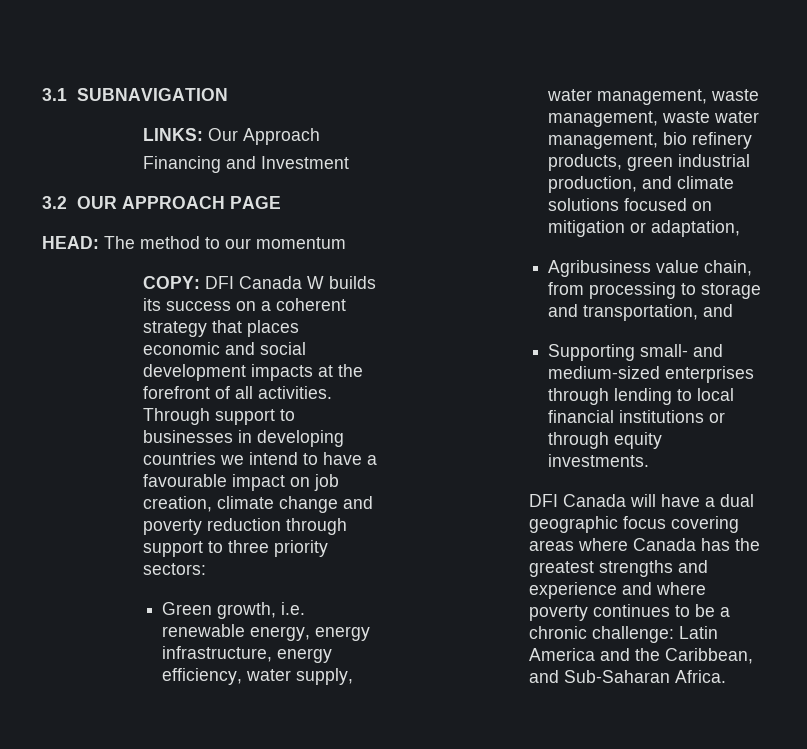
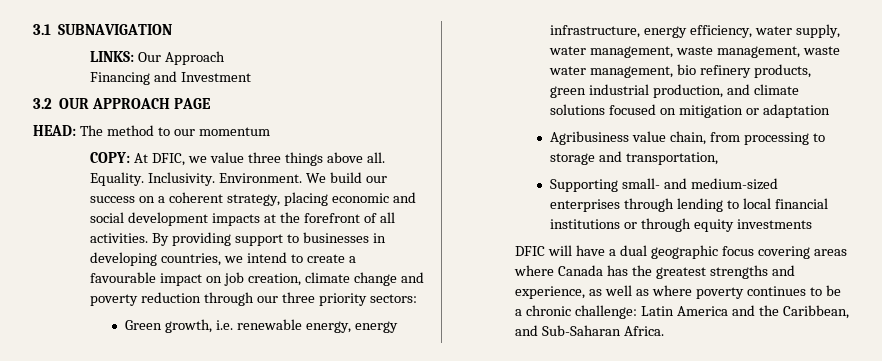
- COPY: DFI Canada W builds its success on a coherent strategy that places economic and social development impacts at the forefront of all activities.
+ COPY: At DFIC, we value three things above all. Equality. Inclusivity. Environment. We build our success on a coherent strategy, placing economic and social development impacts at the forefront of all activities.
- Through support to businesses in developing countries we intend to have a favourable impact on job creation, climate change and poverty reduction through support to three priority sectors:
+ By providing support to businesses in developing countries, we intend to create a favourable impact on job creation, climate change and poverty reduction through our three priority sectors:
- Green growth, i.e. renewable energy, energy infrastructure, energy efficiency, water supply, water management, waste management, waste water management, bio refinery products, green industrial production, and climate solutions focused on mitigation or adaptation,
+ Green growth, i.e. renewable energy, energy infrastructure, energy efficiency, water supply, water management, waste management, waste water management, bio refinery products, green industrial production, and climate solutions focused on mitigation or adaptation
- Agribusiness value chain, from processing to storage and transportation, and
+ Agribusiness value chain, from processing to storage and transportation,
- Supporting small- and medium-sized enterprises through lending to local financial institutions or through equity investments.
- DFI Canada will have a dual geographic focus covering areas where Canada has the greatest strengths and experience and where poverty continues to be a chronic challenge: Latin America and the Caribbean, and Sub-Saharan Africa.
+ Supporting small- and medium-sized enterprises through lending to local financial institutions or through equity investments
+ DFIC will have a dual geographic focus covering areas where Canada has the greatest strengths and experience, as well as where poverty continues to be a chronic challenge: Latin America and the Caribbean, and Sub-Saharan Africa.

